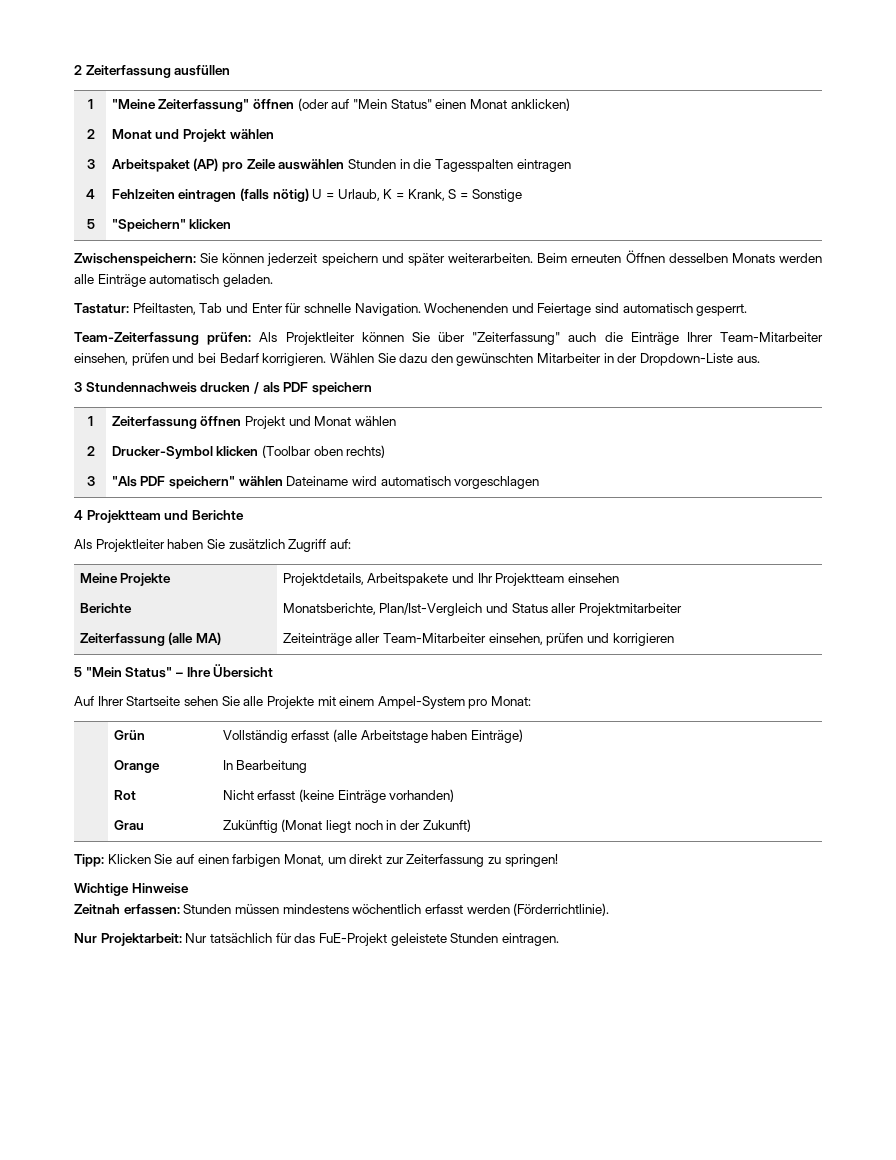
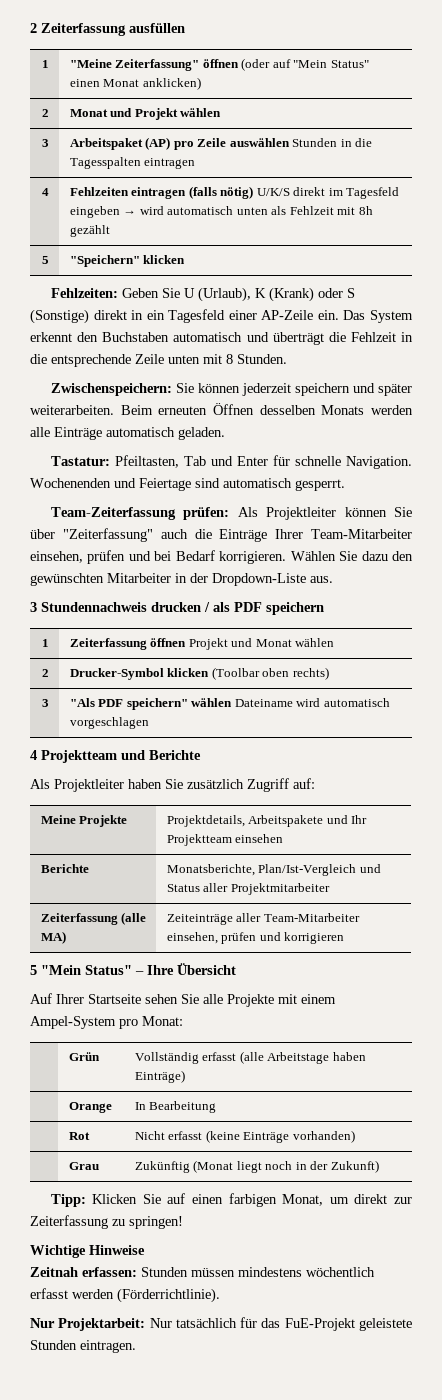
- 4 | Fehlzeiten eintragen (falls nötig) U = Urlaub, K = Krank, S = Sonstige
+ 4 | Fehlzeiten eintragen (falls nötig) U/K/S direkt im Tagesfeld eingeben → wird automatisch unten als Fehlzeit mit 8h gezählt
  5 | "Speichern" klicken
+ Fehlzeiten: Geben Sie U (Urlaub), K (Krank) oder S (Sonstige) direkt in ein Tagesfeld einer AP-Zeile ein. Das System erkennt den Buchstaben automatisch und überträgt die Fehlzeit in die entsprechende Zeile unten mit 8 Stunden.

